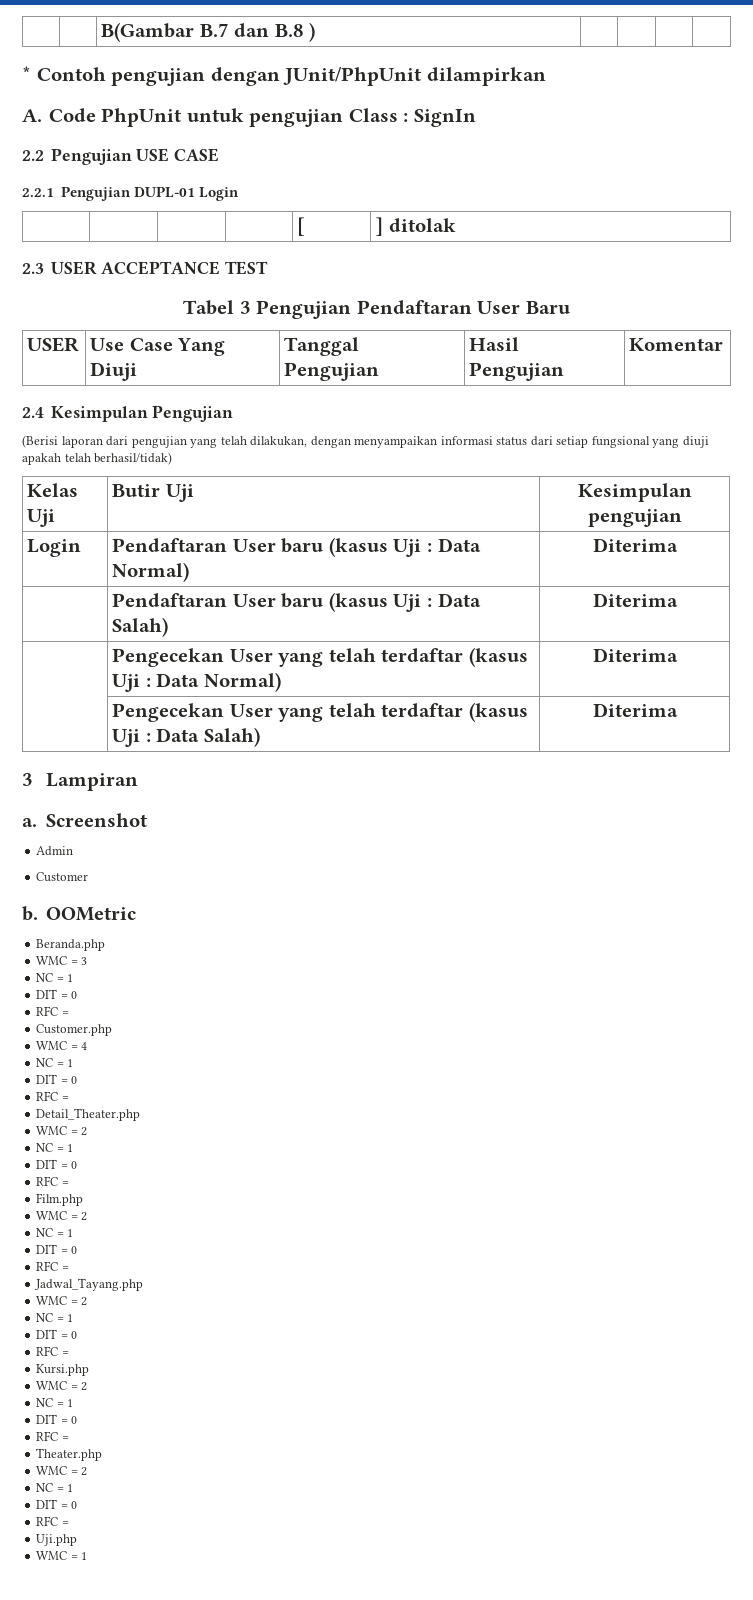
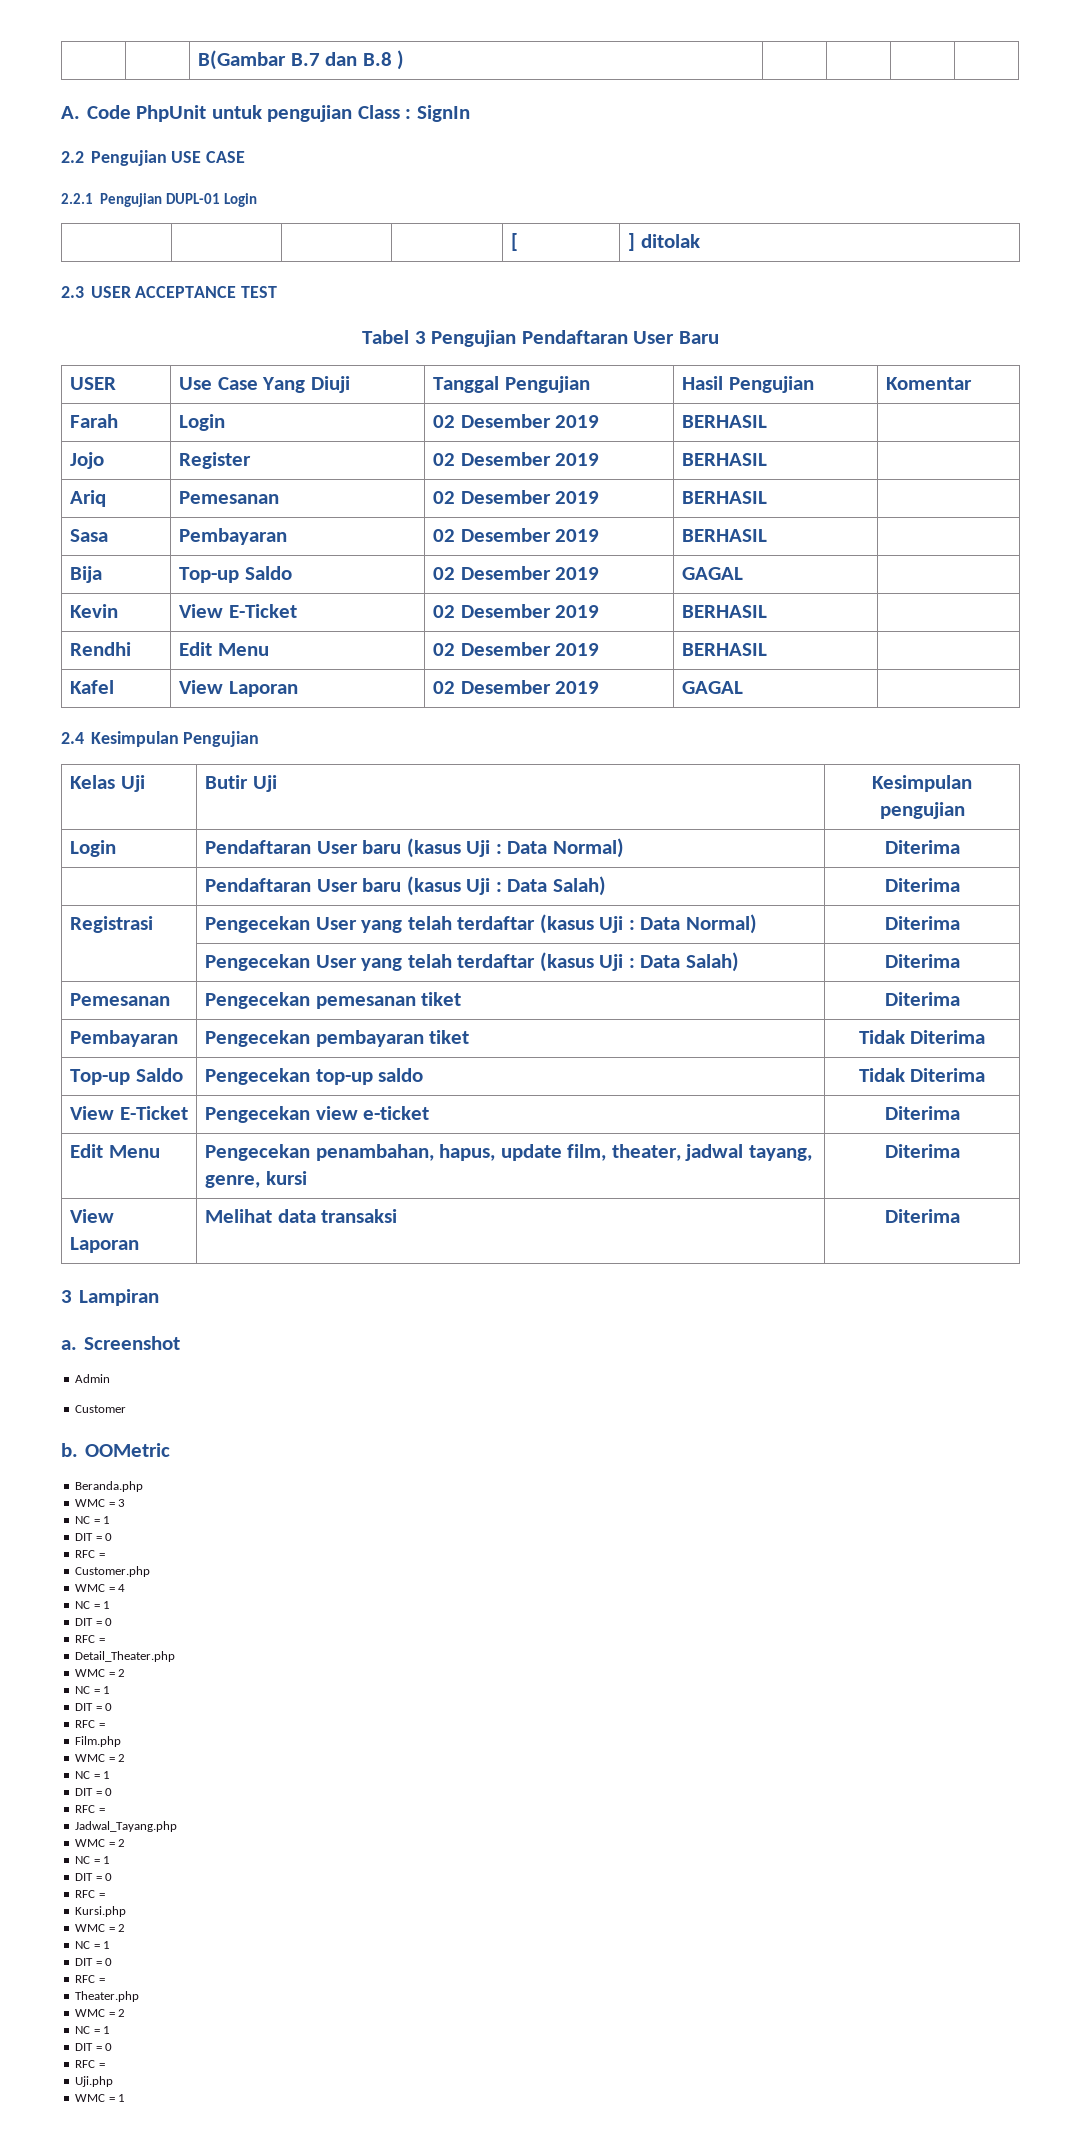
- * Contoh pengujian dengan JUnit/PhpUnit dilampirkan
+ Farah | Login | 02 Desember 2019 | BERHASIL |
+ Jojo | Register | 02 Desember 2019 | BERHASIL |
+ Ariq | Pemesanan | 02 Desember 2019 | BERHASIL |
+ Sasa | Pembayaran | 02 Desember 2019 | BERHASIL |
+ Bija | Top-up Saldo | 02 Desember 2019 | GAGAL |
+ Kevin | View E-Ticket | 02 Desember 2019 | BERHASIL |
+ Rendhi | Edit Menu | 02 Desember 2019 | BERHASIL |
+ Kafel | View Laporan | 02 Desember 2019 | GAGAL |
  2.4 Kesimpulan Pengujian
- (Berisi laporan dari pengujian yang telah dilakukan, dengan menyampaikan informasi status dari setiap fungsional yang diuji apakah telah berhasil/tidak)
- | Pengecekan User yang telah terdaftar (kasus Uji : Data Normal) | Diterima
+ Registrasi | Pengecekan User yang telah terdaftar (kasus Uji : Data Normal) | Diterima
+ Pemesanan | Pengecekan pemesanan tiket | Diterima
+ Pembayaran | Pengecekan pembayaran tiket | Tidak Diterima
+ Top-up Saldo | Pengecekan top-up saldo | Tidak Diterima
+ View E-Ticket | Pengecekan view e-ticket | Diterima
+ Edit Menu | Pengecekan penambahan, hapus, update film, theater, jadwal tayang, genre, kursi | Diterima
+ View Laporan | Melihat data transaksi | Diterima

